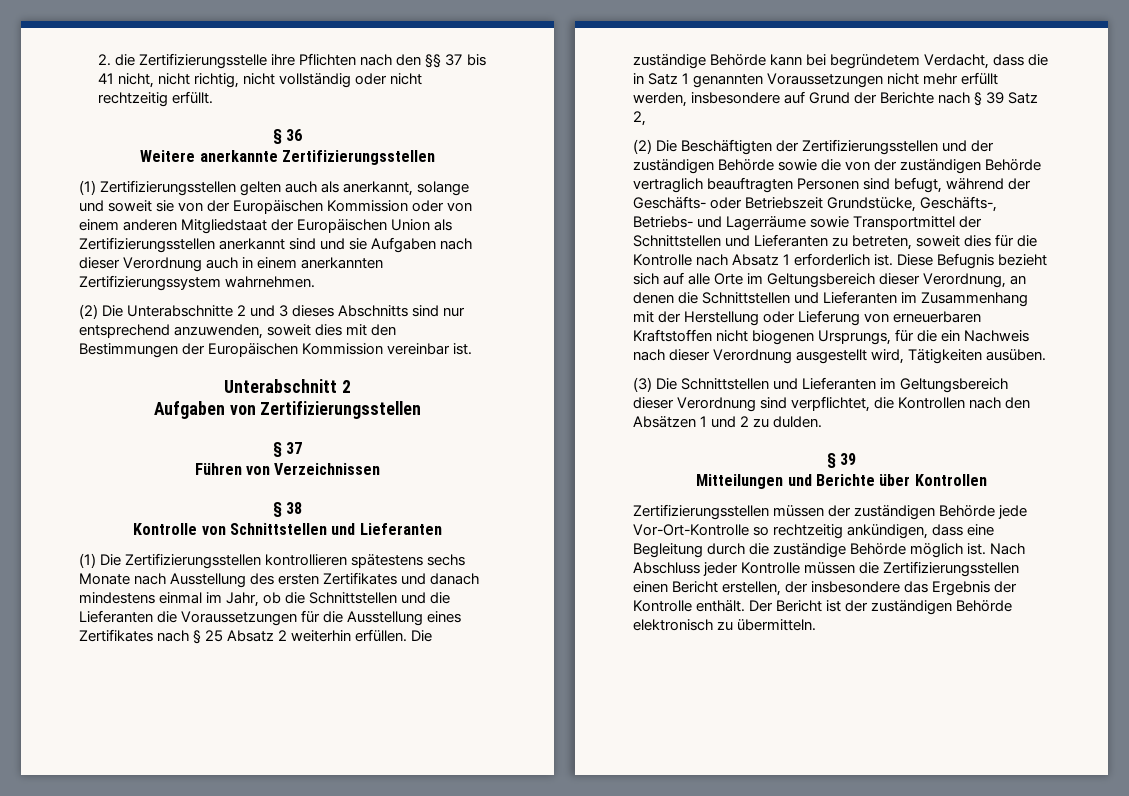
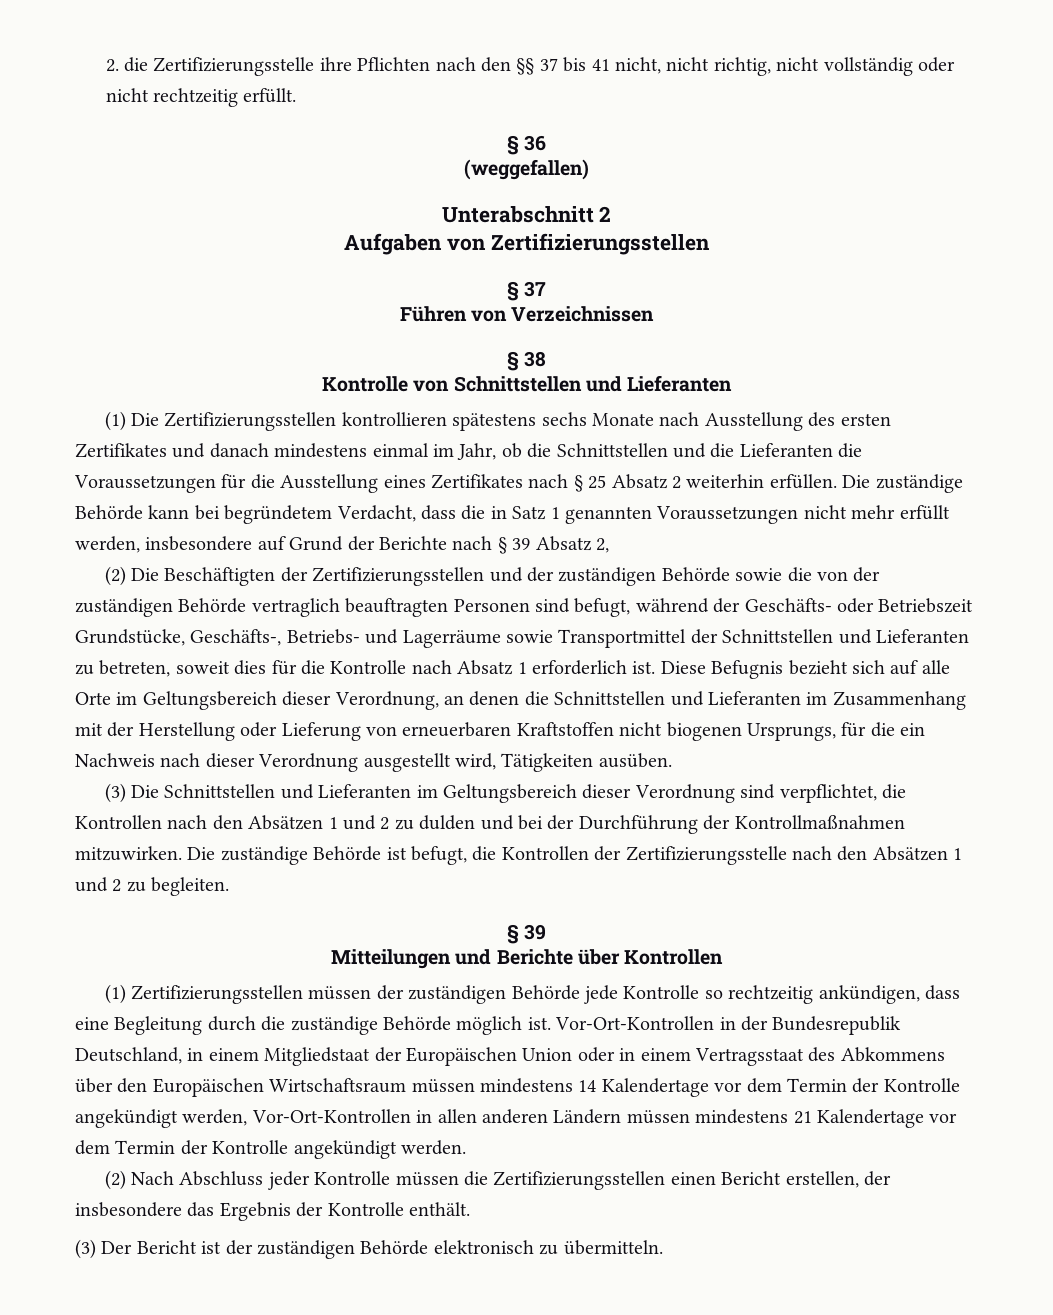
- Weitere anerkannte Zertifizierungsstellen
- (1) Zertifizierungsstellen gelten auch als anerkannt, solange und soweit sie von der Europäischen Kommission oder von einem anderen Mitgliedstaat der Europäischen Union als Zertifizierungsstellen anerkannt sind und sie Aufgaben nach dieser Verordnung auch in einem anerkannten Zertifizierungssystem wahrnehmen.
- (2) Die Unterabschnitte 2 und 3 dieses Abschnitts sind nur entsprechend anzuwenden, soweit dies mit den Bestimmungen der Europäischen Kommission vereinbar ist.
+ (weggefallen)
- Die zuständige Behörde kann bei begründetem Verdacht, dass die in Satz 1 genannten Voraussetzungen nicht mehr erfüllt werden, insbesondere auf Grund der Berichte nach § 39 Satz 2,
+ Die zuständige Behörde kann bei begründetem Verdacht, dass die in Satz 1 genannten Voraussetzungen nicht mehr erfüllt werden, insbesondere auf Grund der Berichte nach § 39 Absatz 2,
- (3) Die Schnittstellen und Lieferanten im Geltungsbereich dieser Verordnung sind verpflichtet, die Kontrollen nach den Absätzen 1 und 2 zu dulden.
+ (3) Die Schnittstellen und Lieferanten im Geltungsbereich dieser Verordnung sind verpflichtet, die Kontrollen nach den Absätzen 1 und 2 zu dulden und bei der Durchführung der Kontrollmaßnahmen mitzuwirken. Die zuständige Behörde ist befugt, die Kontrollen der Zertifizierungsstelle nach den Absätzen 1 und 2 zu begleiten.
- Zertifizierungsstellen müssen der zuständigen Behörde jede Vor-Ort-Kontrolle so rechtzeitig ankündigen, dass eine Begleitung durch die zuständige Behörde möglich ist.
+ (1) Zertifizierungsstellen müssen der zuständigen Behörde jede Kontrolle so rechtzeitig ankündigen, dass eine Begleitung durch die zuständige Behörde möglich ist.
- Nach Abschluss jeder Kontrolle müssen die Zertifizierungsstellen einen Bericht erstellen, der insbesondere das Ergebnis der Kontrolle enthält. Der Bericht ist der zuständigen Behörde elektronisch zu übermitteln.
+ Vor-Ort-Kontrollen in der Bundesrepublik Deutschland, in einem Mitgliedstaat der Europäischen Union oder in einem Vertragsstaat des Abkommens über den Europäischen Wirtschaftsraum müssen mindestens 14 Kalendertage vor dem Termin der Kontrolle angekündigt werden, Vor-Ort-Kontrollen in allen anderen Ländern müssen mindestens 21 Kalendertage vor dem Termin der Kontrolle angekündigt werden.
+ (2) Nach Abschluss jeder Kontrolle müssen die Zertifizierungsstellen einen Bericht erstellen, der insbesondere das Ergebnis der Kontrolle enthält.
+ (3) Der Bericht ist der zuständigen Behörde elektronisch zu übermitteln.

